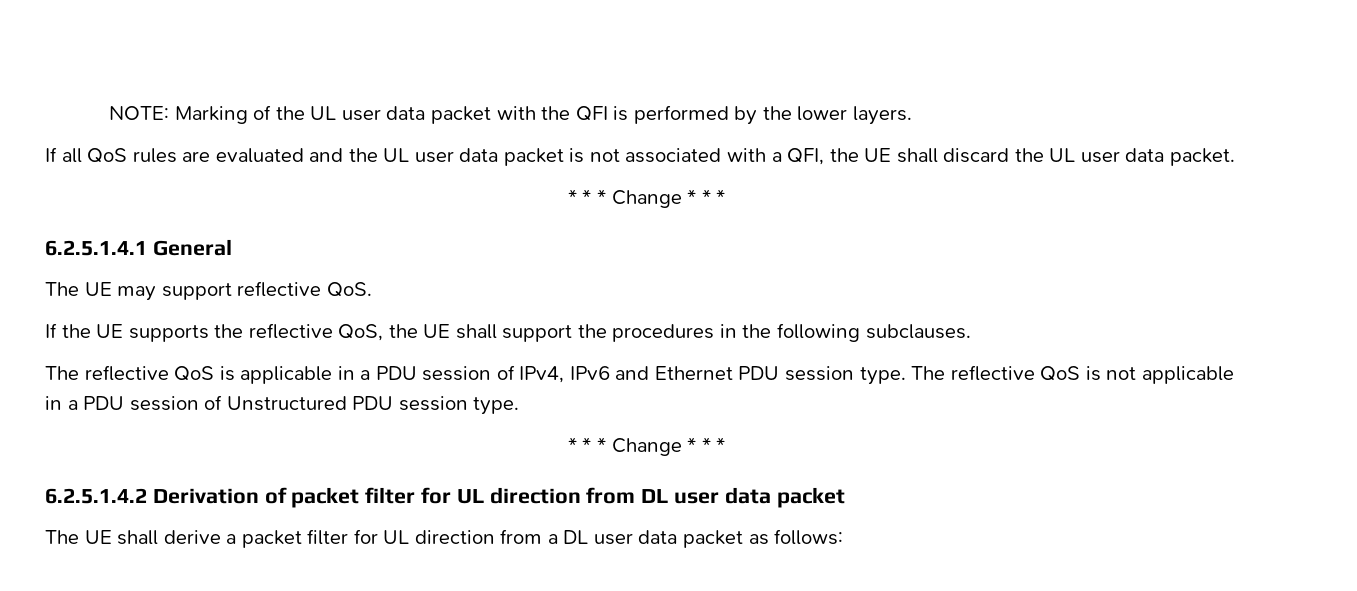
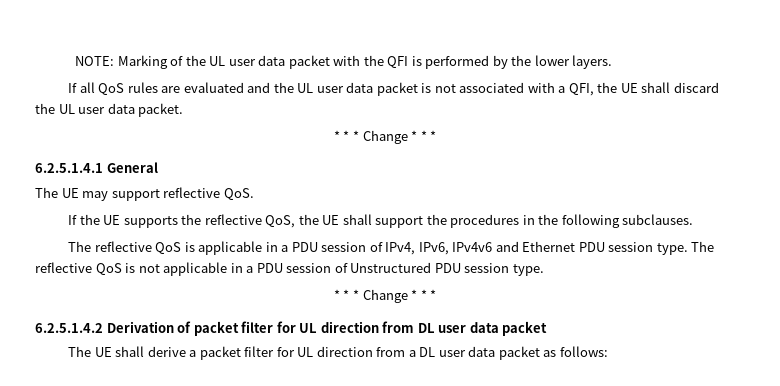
- The reflective QoS is applicable in a PDU session of IPv4, IPv6 and Ethernet PDU session type.
+ The reflective QoS is applicable in a PDU session of IPv4, IPv6, IPv4v6 and Ethernet PDU session type.

